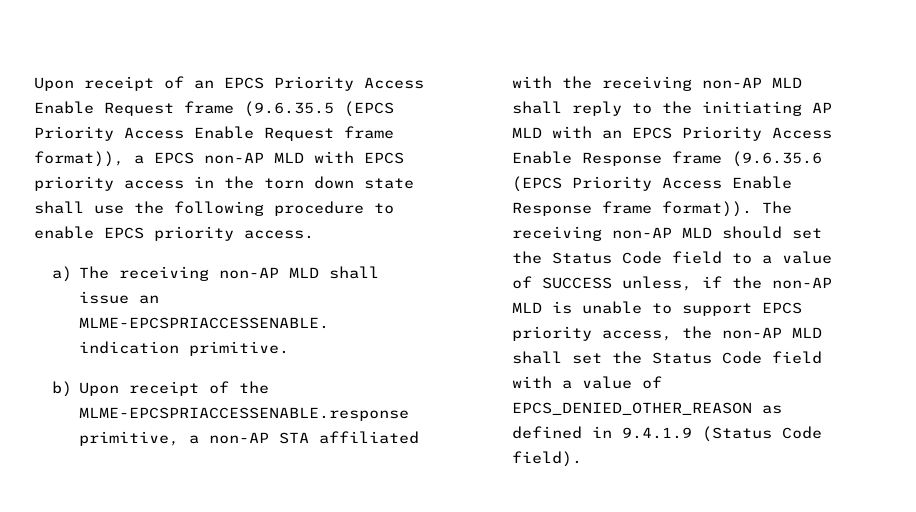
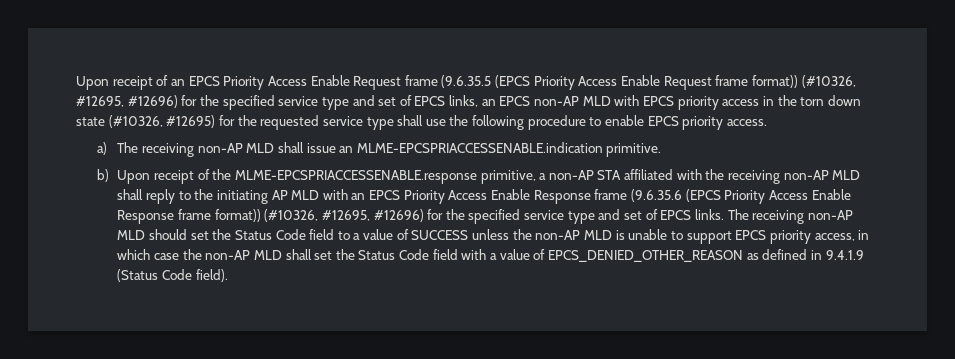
- Upon receipt of an EPCS Priority Access Enable Request frame (9.6.35.5 (EPCS Priority Access Enable Request frame format)), a EPCS non-AP MLD with EPCS priority access in the torn down state shall use the following procedure to enable EPCS priority access.
+ Upon receipt of an EPCS Priority Access Enable Request frame (9.6.35.5 (EPCS Priority Access Enable Request frame format)) (#10326, #12695, #12696) for the specified service type and set of EPCS links, an EPCS non-AP MLD with EPCS priority access in the torn down state (#10326, #12695) for the requested service type shall use the following procedure to enable EPCS priority access.
- b) Upon receipt of the MLME-EPCSPRIACCESSENABLE.response primitive, a non-AP STA affiliated with the receiving non-AP MLD shall reply to the initiating AP MLD with an EPCS Priority Access Enable Response frame (9.6.35.6 (EPCS Priority Access Enable Response frame format)).
+ b) Upon receipt of the MLME-EPCSPRIACCESSENABLE.response primitive, a non-AP STA affiliated with the receiving non-AP MLD shall reply to the initiating AP MLD with an EPCS Priority Access Enable Response frame (9.6.35.6 (EPCS Priority Access Enable Response frame format)) (#10326, #12695, #12696) for the specified service type and set of EPCS links.
- The receiving non-AP MLD should set the Status Code field to a value of SUCCESS unless, if the non-AP MLD is unable to support EPCS priority access, the non-AP MLD shall set the Status Code field with a value of EPCS_DENIED_OTHER_REASON as defined in 9.4.1.9 (Status Code field).
+ The receiving non-AP MLD should set the Status Code field to a value of SUCCESS unless the non-AP MLD is unable to support EPCS priority access, in which case the non-AP MLD shall set the Status Code field with a value of EPCS_DENIED_OTHER_REASON as defined in 9.4.1.9 (Status Code field).

